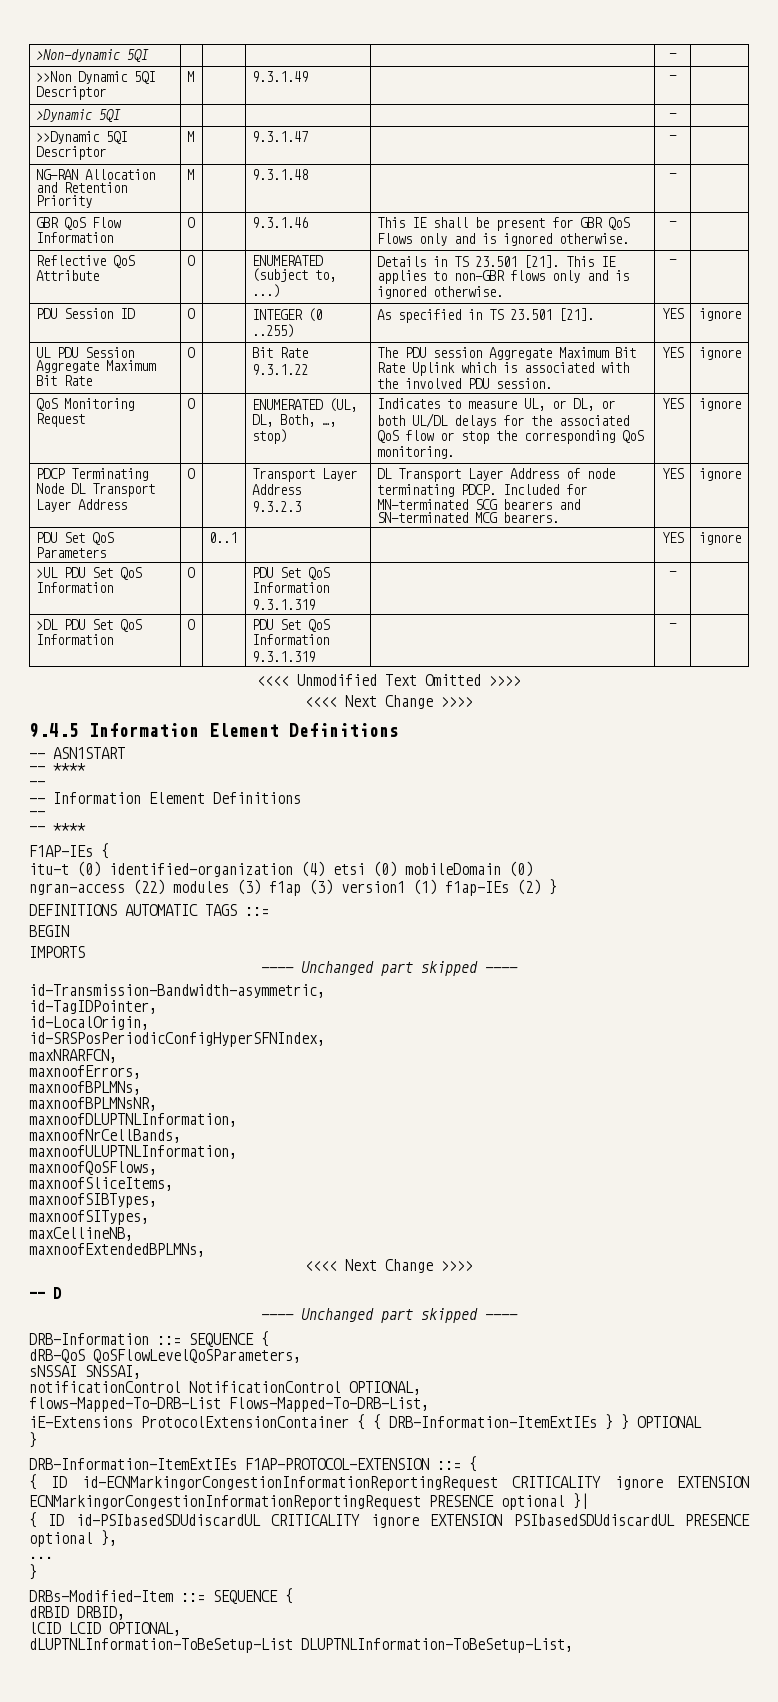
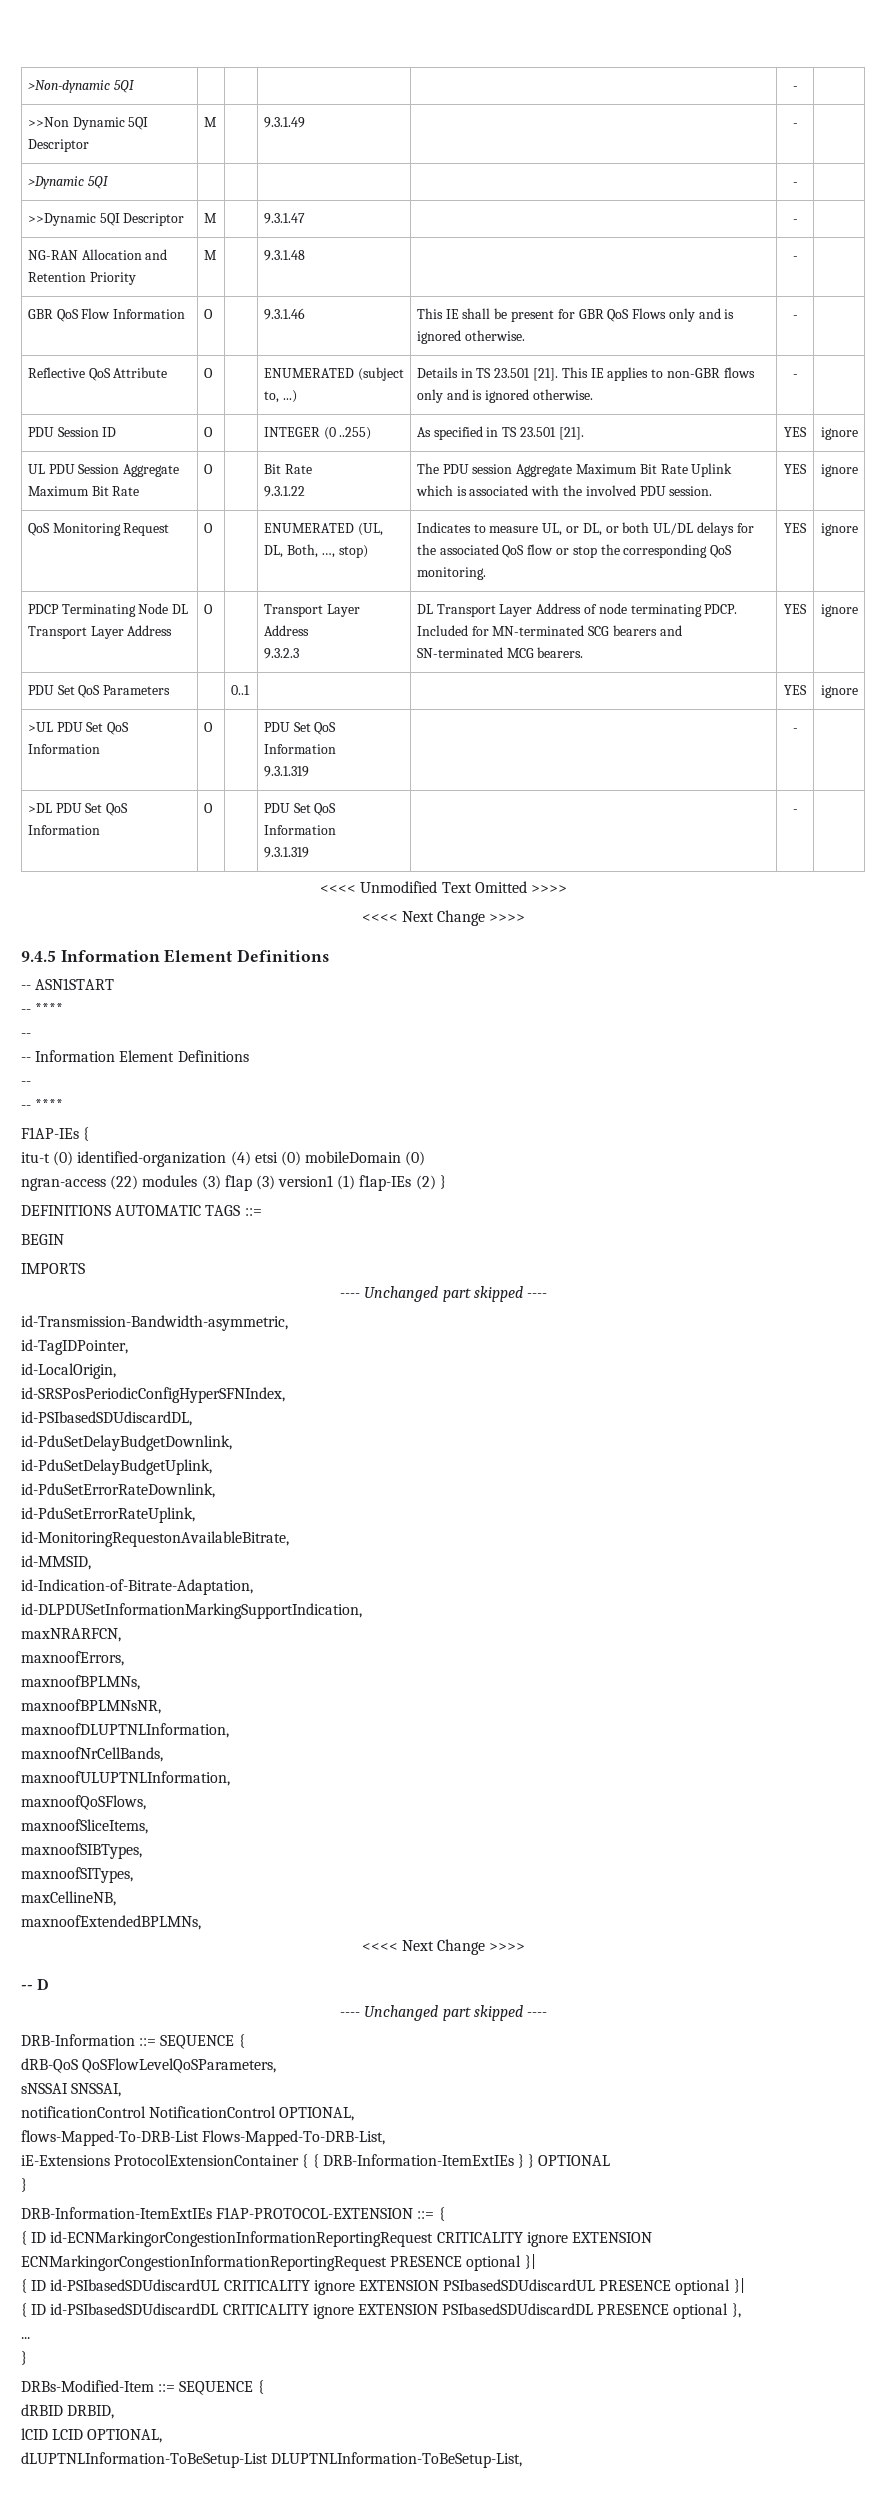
+ id-PSIbasedSDUdiscardDL,
+ id-PduSetDelayBudgetDownlink,
+ id-PduSetDelayBudgetUplink,
+ id-PduSetErrorRateDownlink,
+ id-PduSetErrorRateUplink,
+ id-MonitoringRequestonAvailableBitrate,
+ id-MMSID,
+ id-Indication-of-Bitrate-Adaptation,
+ id-DLPDUSetInformationMarkingSupportIndication,
- { ID id-PSIbasedSDUdiscardUL CRITICALITY ignore EXTENSION PSIbasedSDUdiscardUL PRESENCE optional },
+ { ID id-PSIbasedSDUdiscardUL CRITICALITY ignore EXTENSION PSIbasedSDUdiscardUL PRESENCE optional }|
+ { ID id-PSIbasedSDUdiscardDL CRITICALITY ignore EXTENSION PSIbasedSDUdiscardDL PRESENCE optional },

